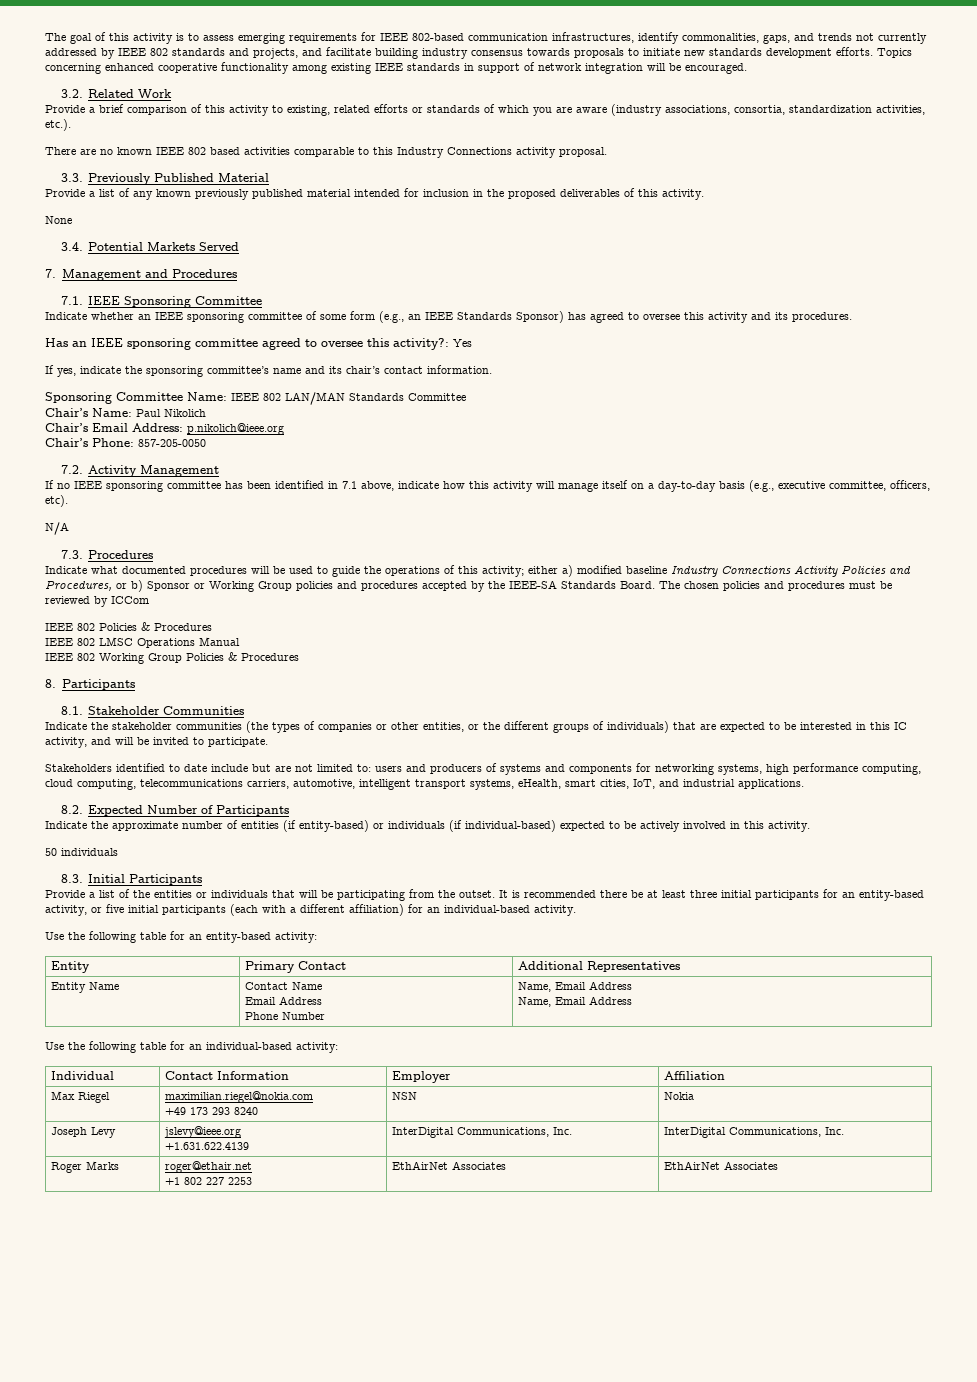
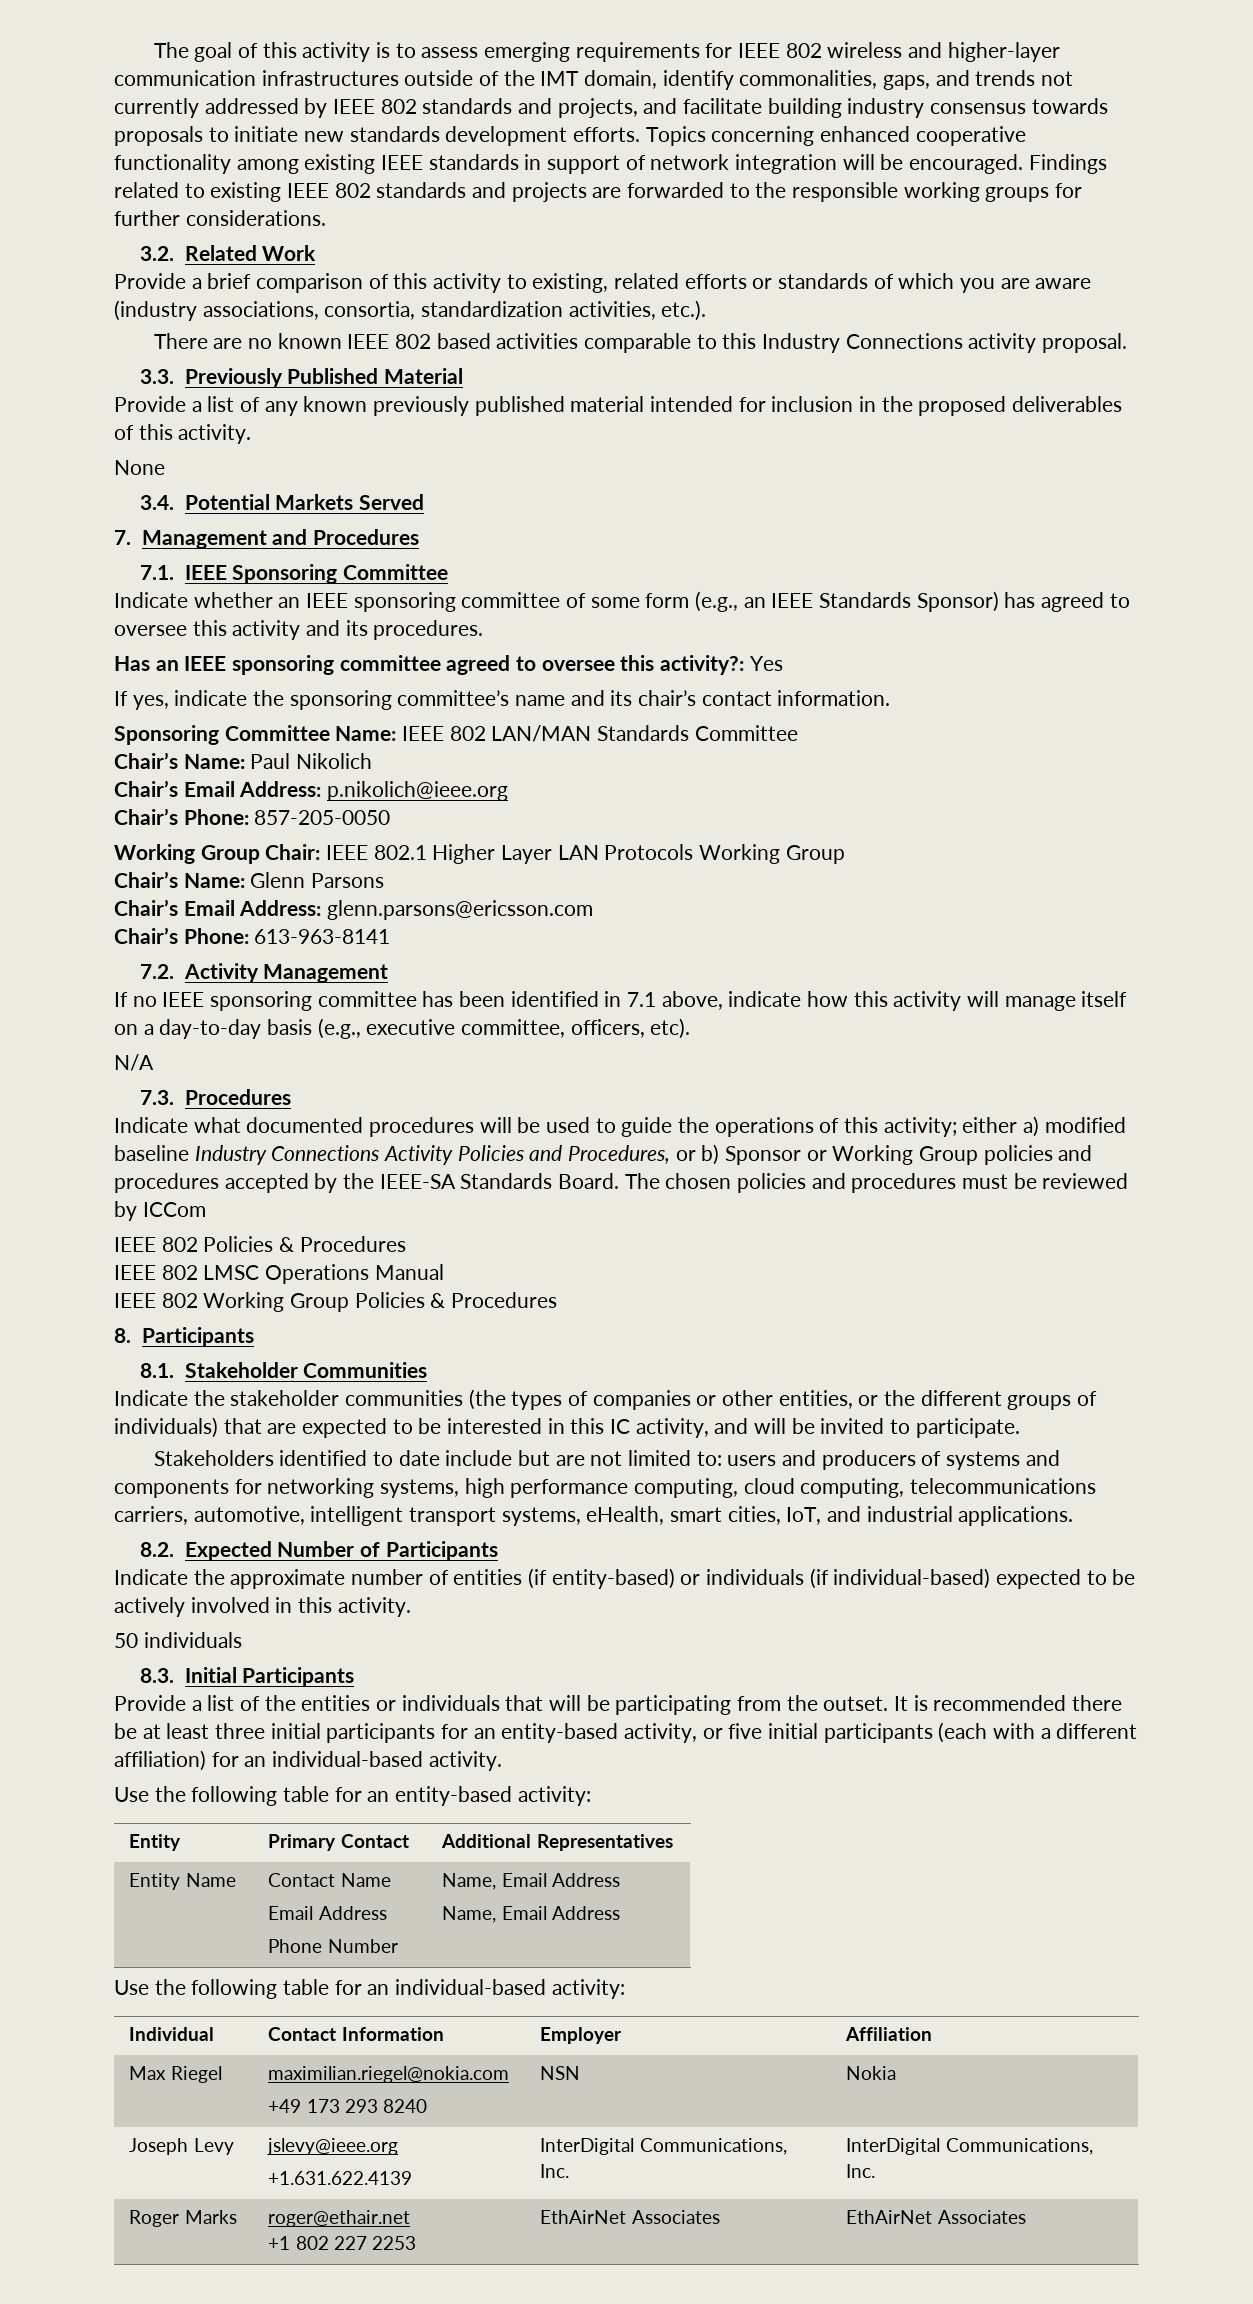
- The goal of this activity is to assess emerging requirements for IEEE 802-based communication infrastructures, identify commonalities, gaps, and trends not currently addressed by IEEE 802 standards and projects, and facilitate building industry consensus towards proposals to initiate new standards development efforts.
+ The goal of this activity is to assess emerging requirements for IEEE 802 wireless and higher-layer communication infrastructures outside of the IMT domain, identify commonalities, gaps, and trends not currently addressed by IEEE 802 standards and projects, and facilitate building industry consensus towards proposals to initiate new standards development efforts.
+ Findings related to existing IEEE 802 standards and projects are forwarded to the responsible working groups for further considerations.
+ Working Group Chair: IEEE 802.1 Higher Layer LAN Protocols Working Group
+ Chair’s Name: Glenn Parsons
+ Chair’s Email Address: glenn.parsons@ericsson.com
+ Chair’s Phone: 613-963-8141

